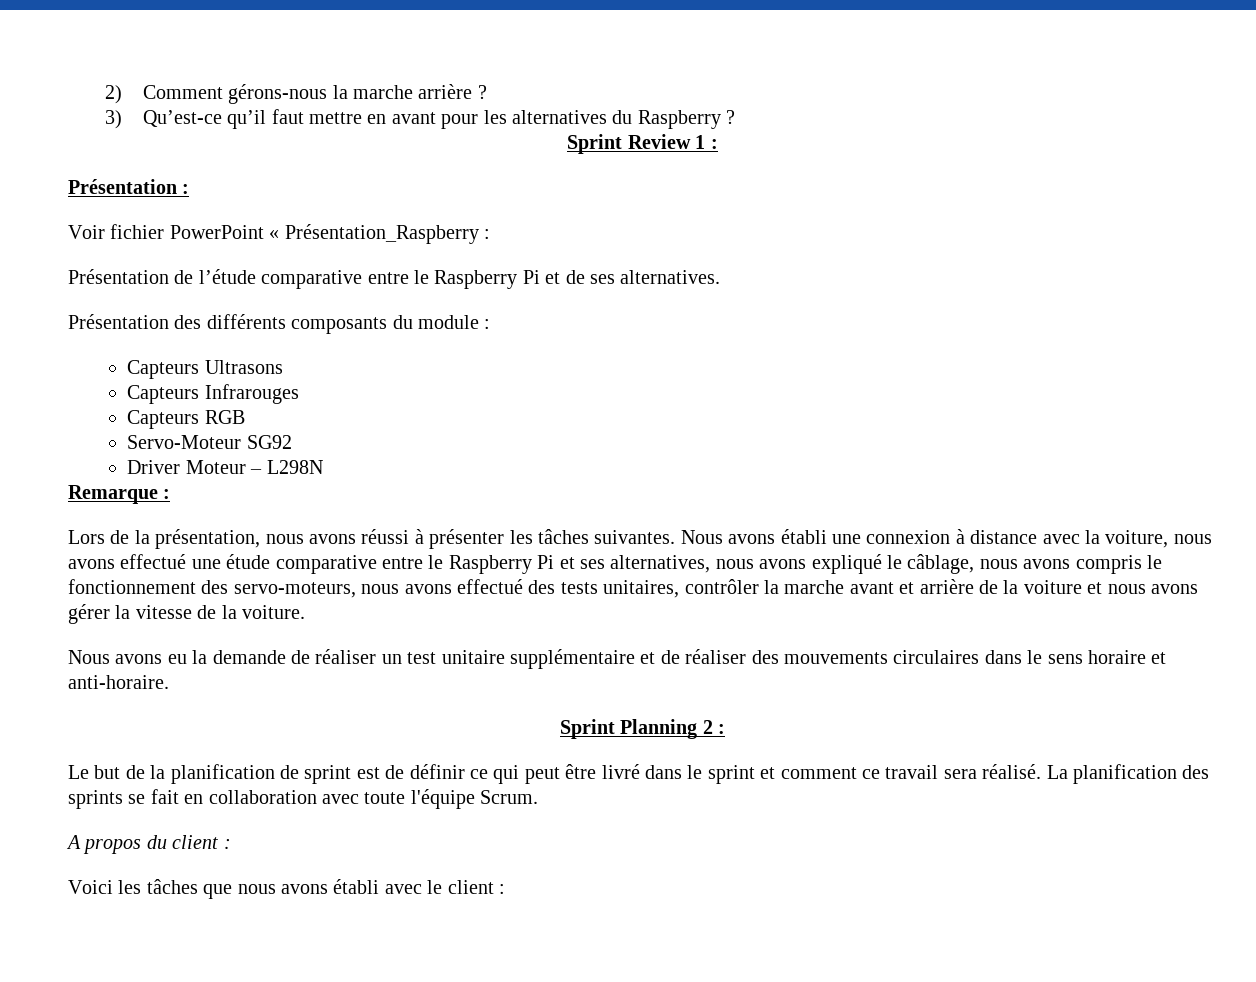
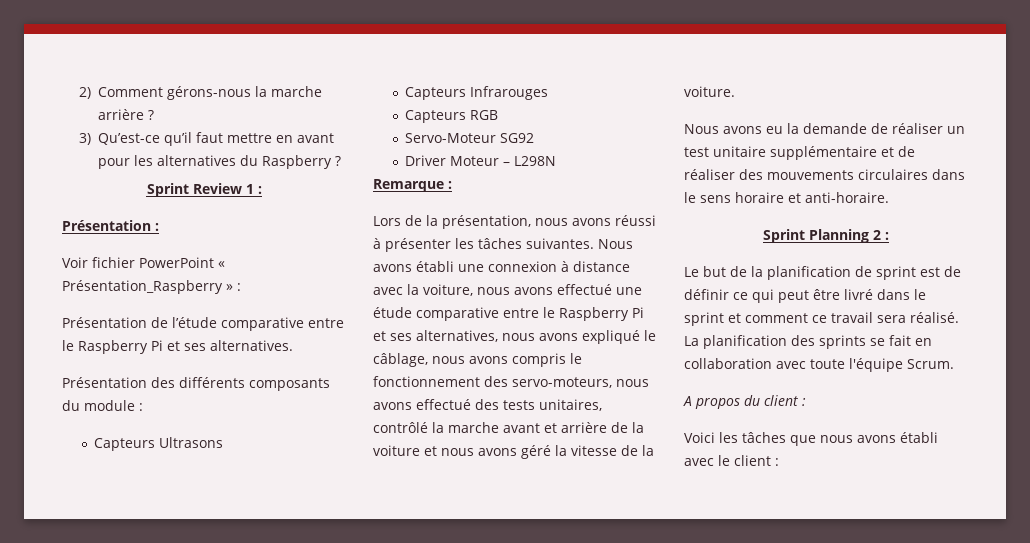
- Voir fichier PowerPoint « Présentation_Raspberry :
+ Voir fichier PowerPoint « Présentation_Raspberry » :
- Présentation de l’étude comparative entre le Raspberry Pi et de ses alternatives.
+ Présentation de l’étude comparative entre le Raspberry Pi et ses alternatives.
- Nous avons établi une connexion à distance avec la voiture, nous avons effectué une étude comparative entre le Raspberry Pi et ses alternatives, nous avons expliqué le câblage, nous avons compris le fonctionnement des servo-moteurs, nous avons effectué des tests unitaires, contrôler la marche avant et arrière de la voiture et nous avons gérer la vitesse de la voiture.
+ Nous avons établi une connexion à distance avec la voiture, nous avons effectué une étude comparative entre le Raspberry Pi et ses alternatives, nous avons expliqué le câblage, nous avons compris le fonctionnement des servo-moteurs, nous avons effectué des tests unitaires, contrôlé la marche avant et arrière de la voiture et nous avons géré la vitesse de la voiture.

